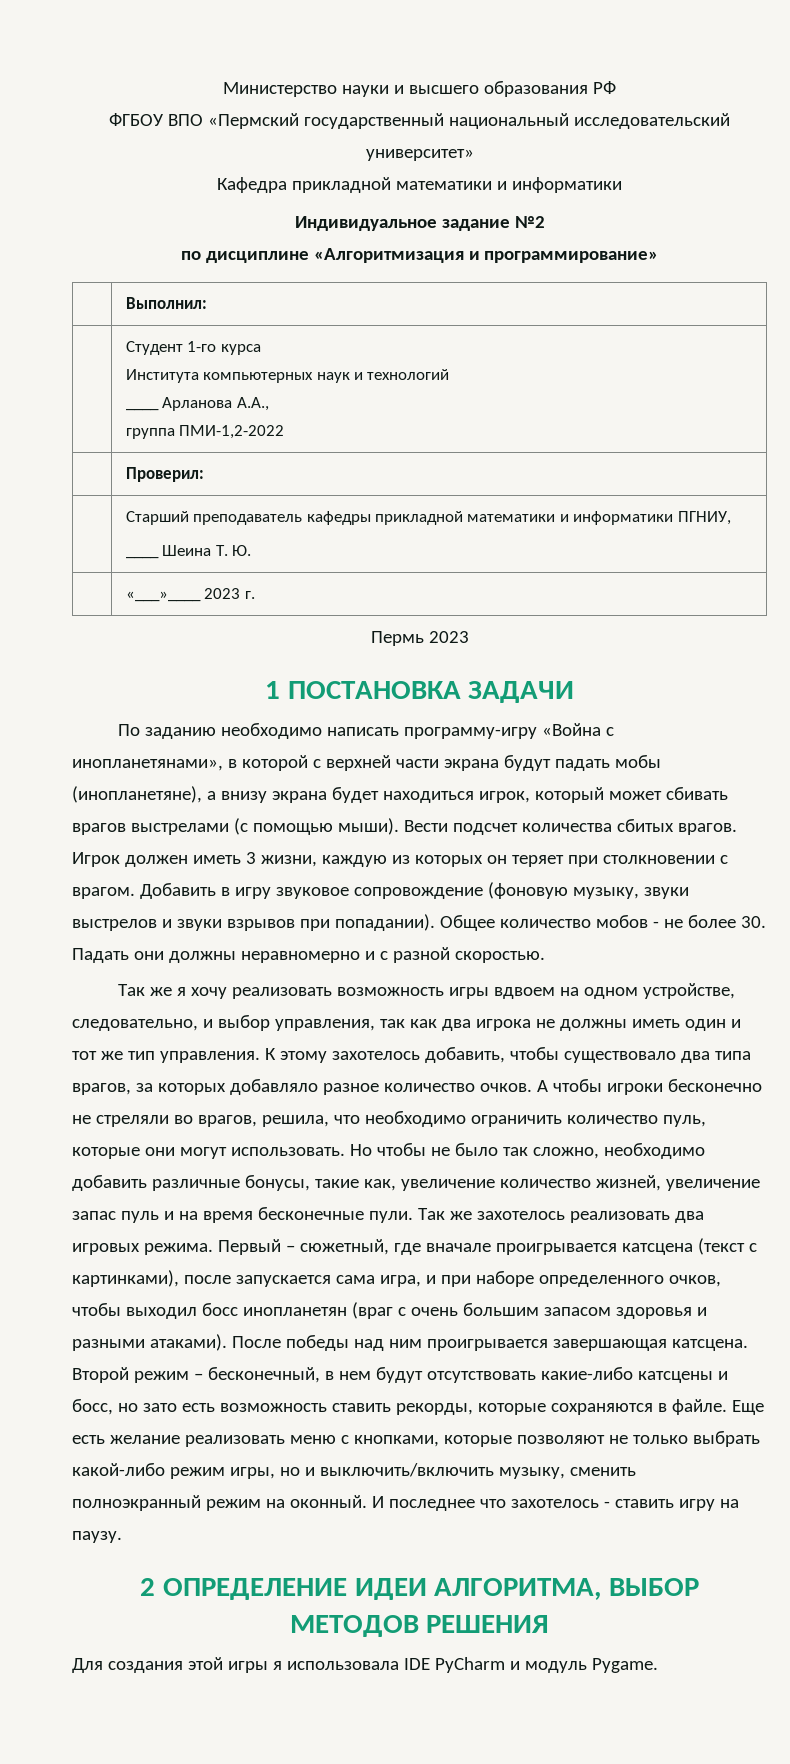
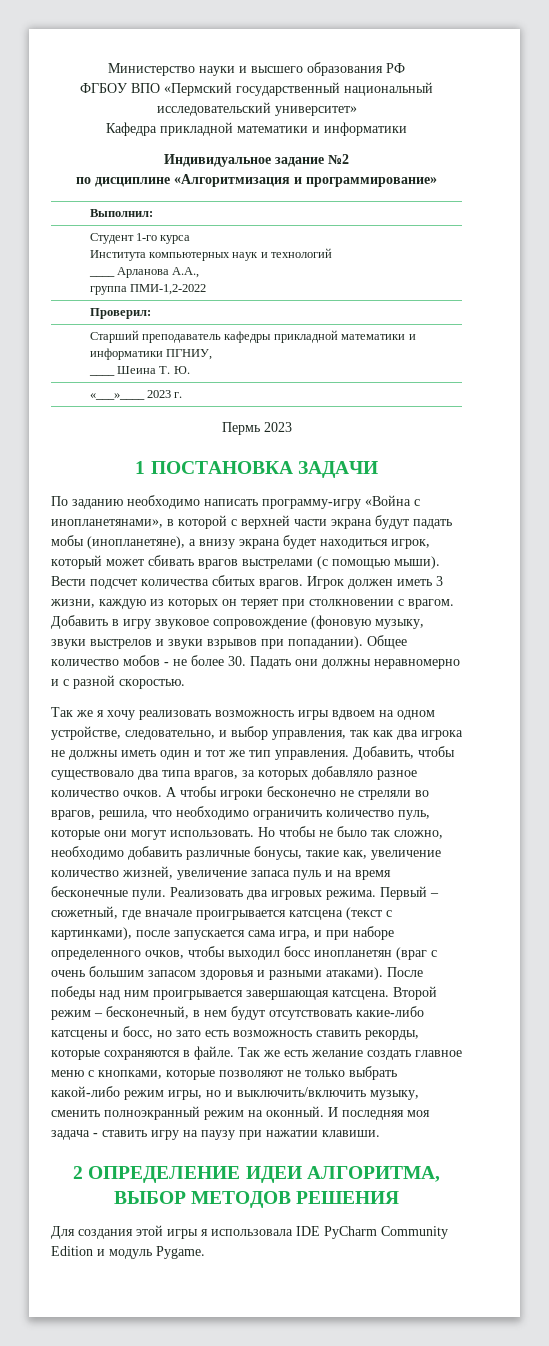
- К этому захотелось добавить, чтобы существовало два типа врагов, за которых добавляло разное количество очков.
+ Добавить, чтобы существовало два типа врагов, за которых добавляло разное количество очков.
- Но чтобы не было так сложно, необходимо добавить различные бонусы, такие как, увеличение количество жизней, увеличение запас пуль и на время бесконечные пули.
+ Но чтобы не было так сложно, необходимо добавить различные бонусы, такие как, увеличение количество жизней, увеличение запаса пуль и на время бесконечные пули.
- Так же захотелось реализовать два игровых режима.
+ Реализовать два игровых режима.
- Еще есть желание реализовать меню с кнопками, которые позволяют не только выбрать какой-либо режим игры, но и выключить/включить музыку, сменить полноэкранный режим на оконный.
+ Так же есть желание создать главное меню с кнопками, которые позволяют не только выбрать какой-либо режим игры, но и выключить/включить музыку, сменить полноэкранный режим на оконный.
- И последнее что захотелось - ставить игру на паузу.
+ И последняя моя задача - ставить игру на паузу при нажатии клавиши.
- Для создания этой игры я использовала IDE PyCharm и модуль Pygame.
+ Для создания этой игры я использовала IDE PyCharm Community Edition и модуль Pygame.

